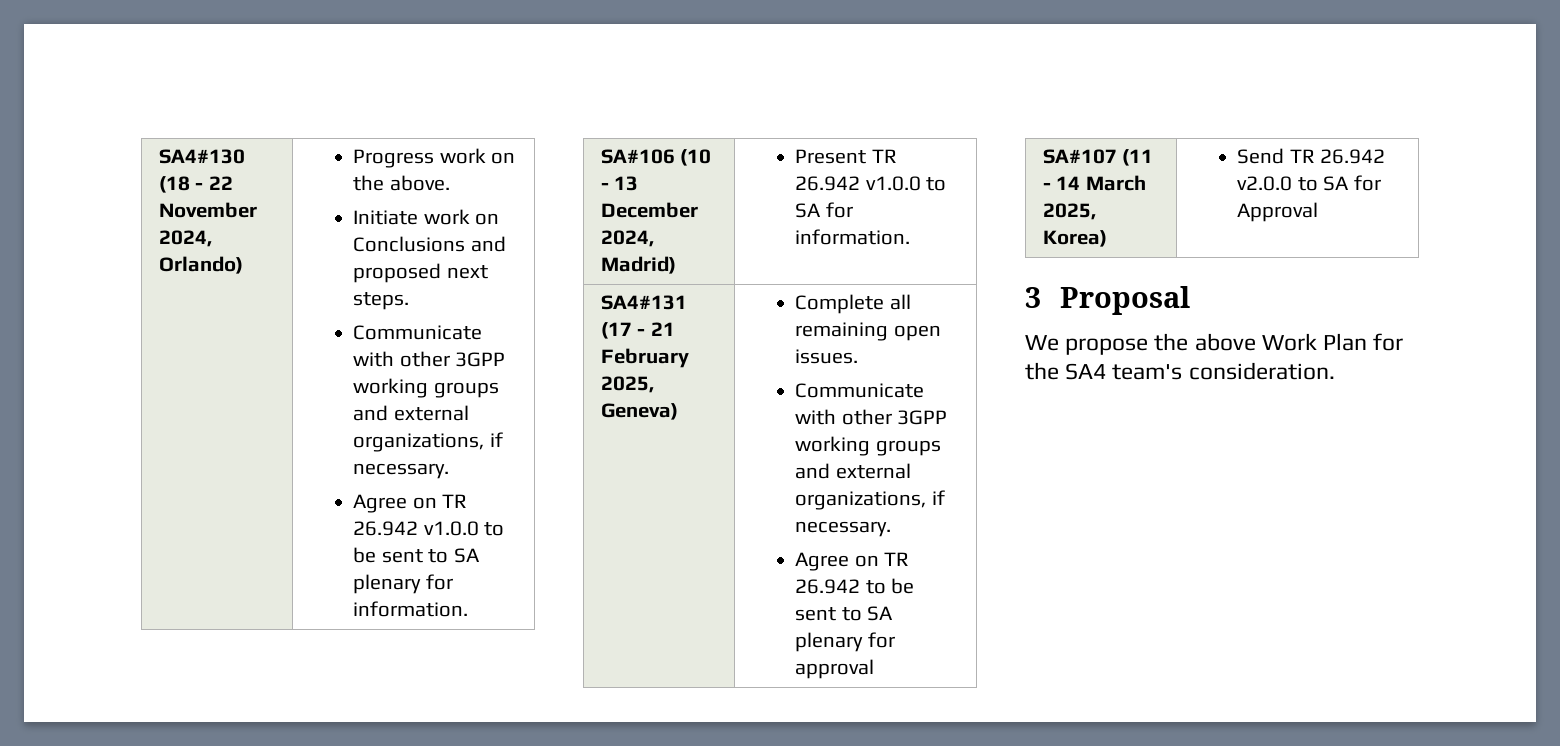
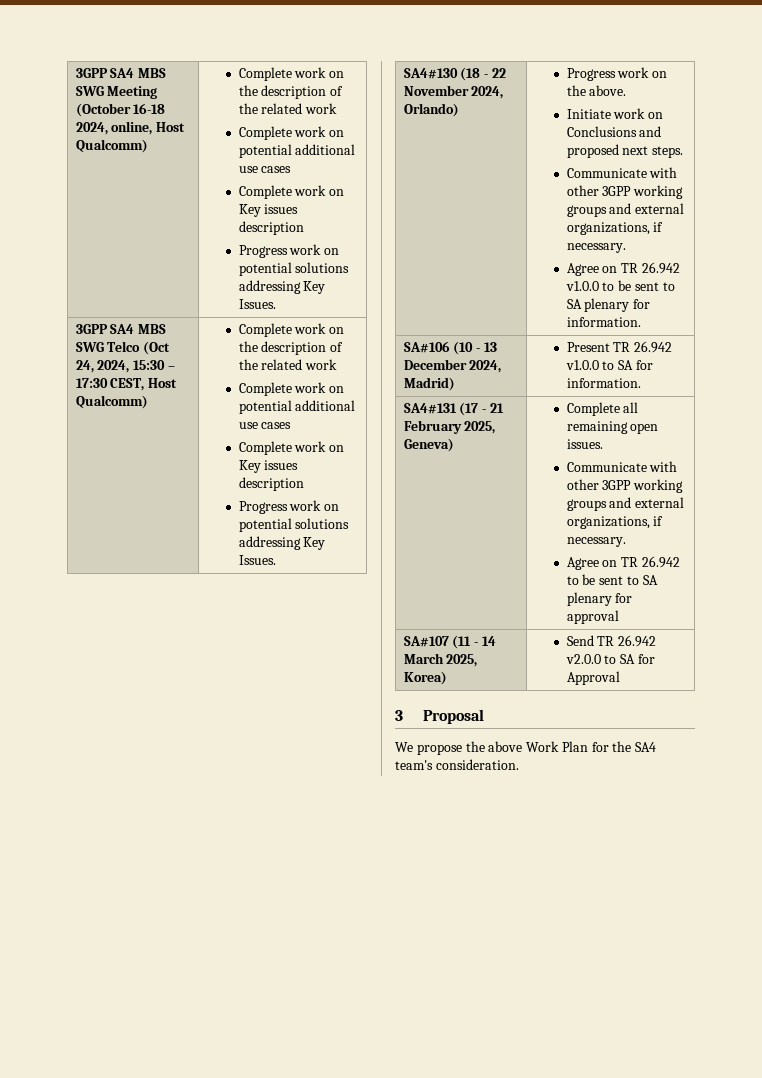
+ 3GPP SA4 MBS SWG Meeting (October 16-18 2024, online, Host Qualcomm) | Complete work on the description of the related work
+ Complete work on potential additional use cases
+ Complete work on Key issues description
+ Progress work on potential solutions addressing Key Issues.
+ 3GPP SA4 MBS SWG Telco (Oct 24, 2024, 15:30 – 17:30 CEST, Host Qualcomm) | Complete work on the description of the related work
+ Complete work on potential additional use cases
+ Complete work on Key issues description
+ Progress work on potential solutions addressing Key Issues.

